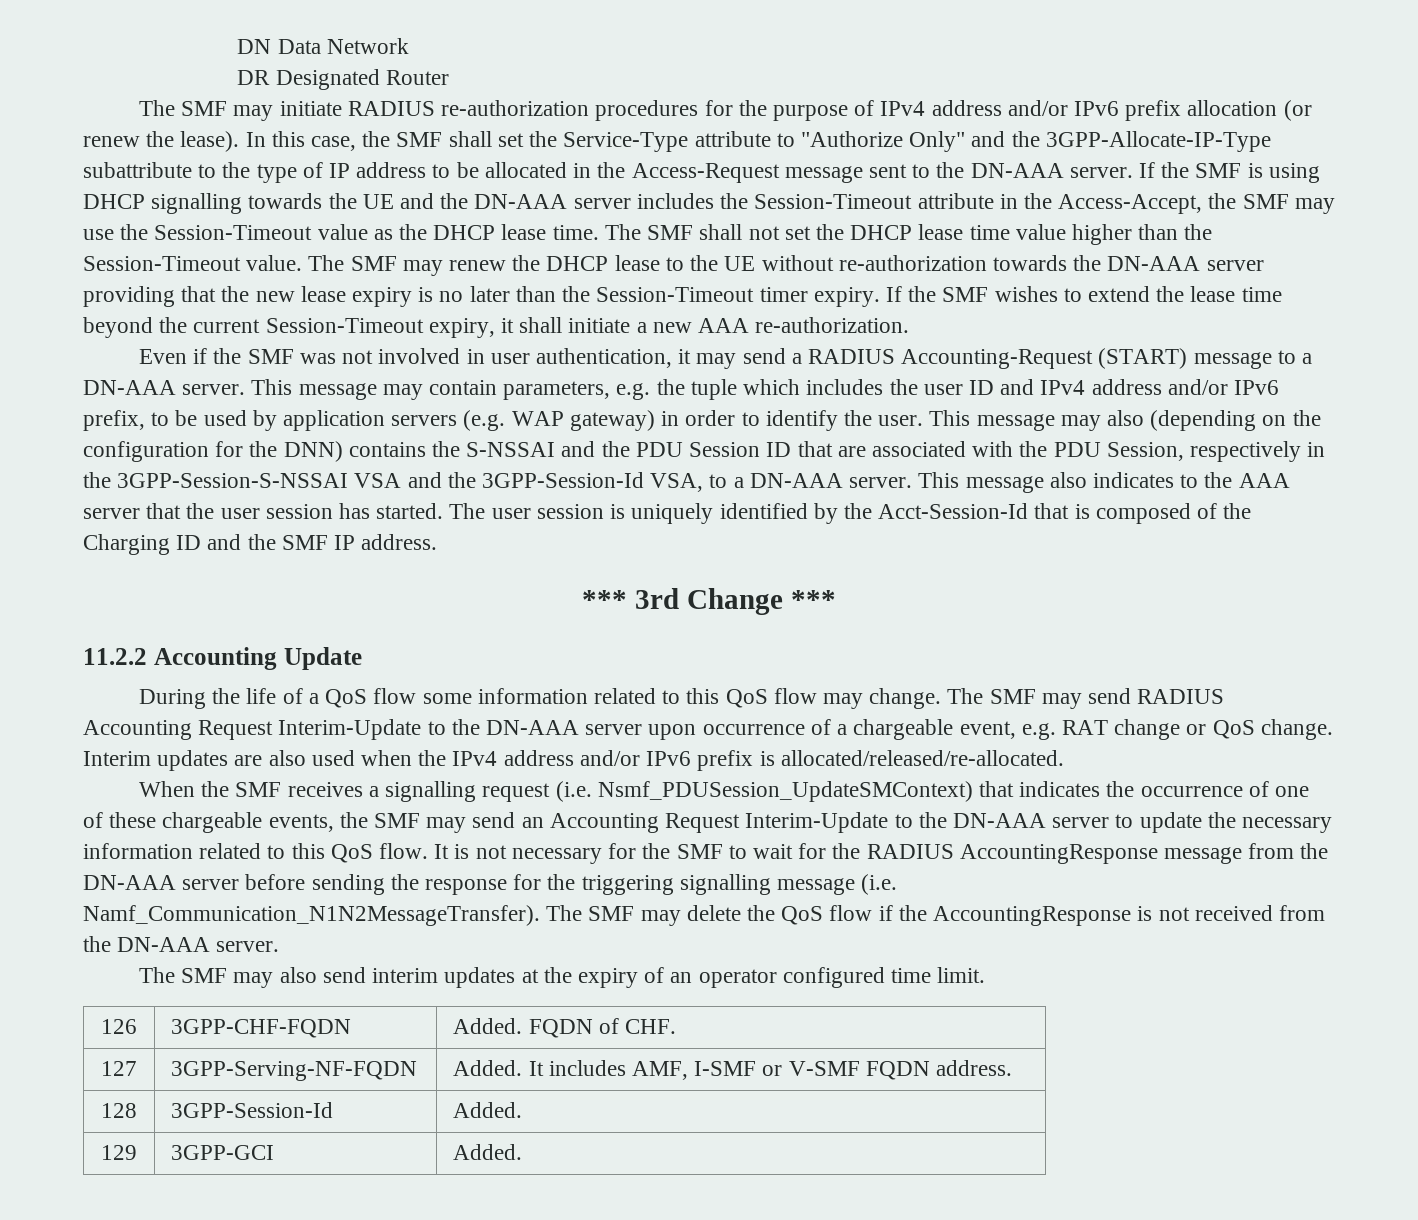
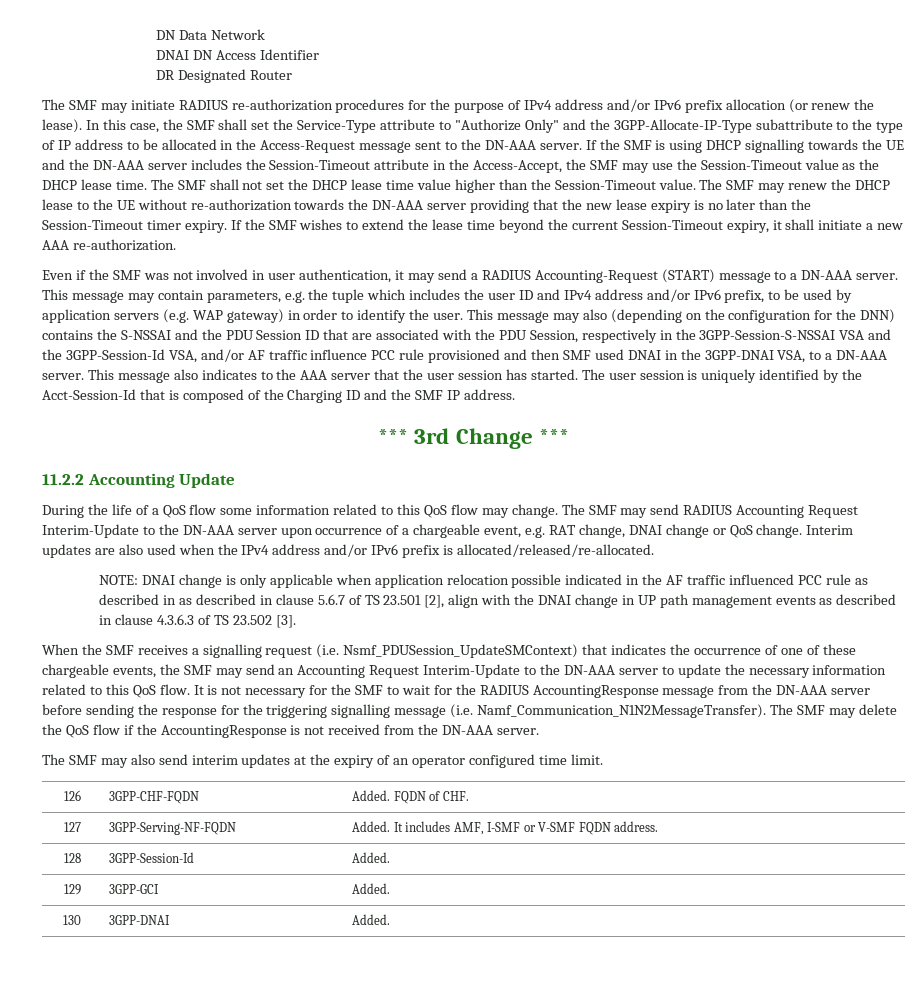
+ DNAI DN Access Identifier
- This message may also (depending on the configuration for the DNN) contains the S-NSSAI and the PDU Session ID that are associated with the PDU Session, respectively in the 3GPP-Session-S-NSSAI VSA and the 3GPP-Session-Id VSA, to a DN-AAA server.
+ This message may also (depending on the configuration for the DNN) contains the S-NSSAI and the PDU Session ID that are associated with the PDU Session, respectively in the 3GPP-Session-S-NSSAI VSA and the 3GPP-Session-Id VSA, and/or AF traffic influence PCC rule provisioned and then SMF used DNAI in the 3GPP-DNAI VSA, to a DN-AAA server.
- The SMF may send RADIUS Accounting Request Interim-Update to the DN-AAA server upon occurrence of a chargeable event, e.g. RAT change or QoS change.
+ The SMF may send RADIUS Accounting Request Interim-Update to the DN-AAA server upon occurrence of a chargeable event, e.g. RAT change, DNAI change or QoS change.
+ NOTE: DNAI change is only applicable when application relocation possible indicated in the AF traffic influenced PCC rule as described in as described in clause 5.6.7 of TS 23.501 [2], align with the DNAI change in UP path management events as described in clause 4.3.6.3 of TS 23.502 [3].
+ 130 | 3GPP-DNAI | Added.

